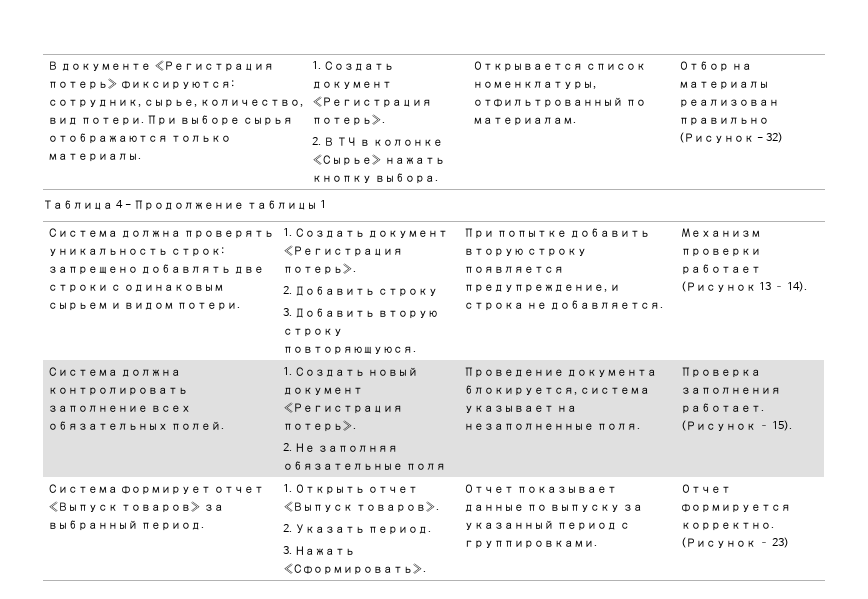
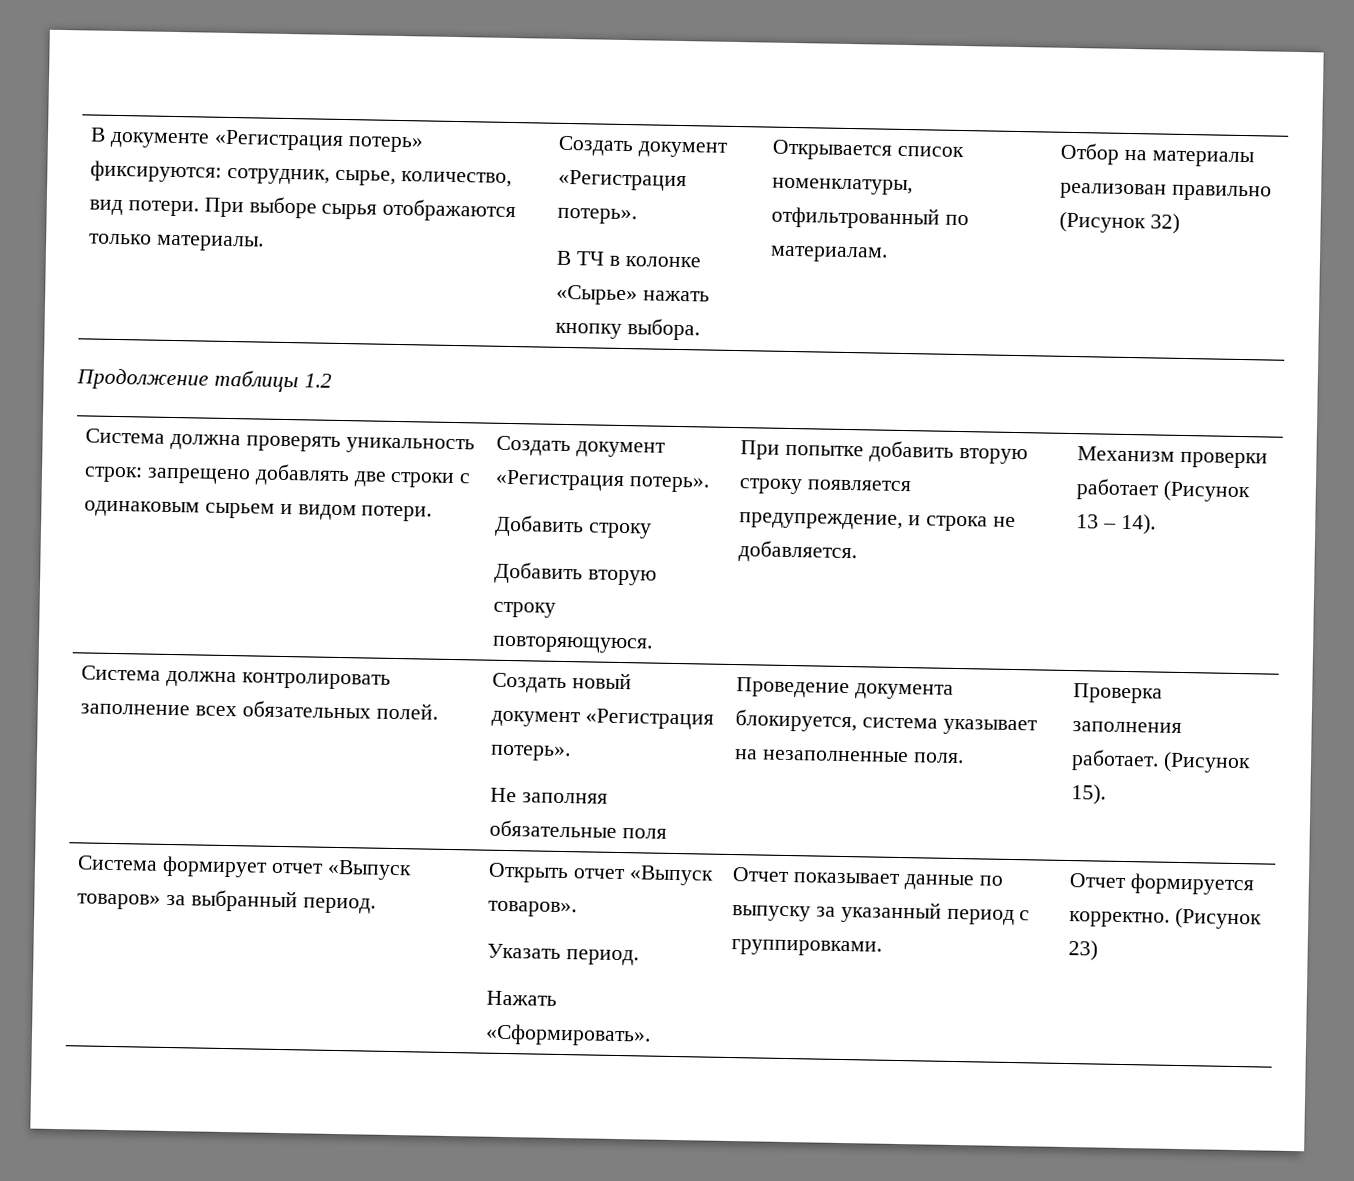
- При выборе сырья отображаются только материалы. | 1. Создать документ «Регистрация потерь».
- 2. В ТЧ в колонке «Сырье» нажать кнопку выбора.
+ При выборе сырья отображаются только материалы. | Создать документ «Регистрация потерь».
+ В ТЧ в колонке «Сырье» нажать кнопку выбора.
- Отбор на материалы реализован правильно (Рисунок - 32)
+ Отбор на материалы реализован правильно (Рисунок 32)
- Таблица 4 - Продолжение таблицы 1
+ Продолжение таблицы 1.2
- Система должна проверять уникальность строк: запрещено добавлять две строки с одинаковым сырьем и видом потери. | 1. Создать документ «Регистрация потерь».
- 2. Добавить строку
+ Система должна проверять уникальность строк: запрещено добавлять две строки с одинаковым сырьем и видом потери. | Создать документ «Регистрация потерь».
+ Добавить строку
- 3. Добавить вторую строку повторяющуюся.
+ Добавить вторую строку повторяющуюся.
- Система должна контролировать заполнение всех обязательных полей. | 1. Создать новый документ «Регистрация потерь».
- 2. Не заполняя обязательные поля | Проведение документа блокируется, система указывает на незаполненные поля. | Проверка заполнения работает. (Рисунок – 15).
+ Система должна контролировать заполнение всех обязательных полей. | Создать новый документ «Регистрация потерь».
+ Не заполняя обязательные поля | Проведение документа блокируется, система указывает на незаполненные поля. | Проверка заполнения работает. (Рисунок 15).
- Система формирует отчет «Выпуск товаров» за выбранный период. | 1. Открыть отчет «Выпуск товаров».
- 2. Указать период.
- 3. Нажать «Сформировать». | Отчет показывает данные по выпуску за указанный период с группировками. | Отчет формируется корректно. (Рисунок – 23)
+ Система формирует отчет «Выпуск товаров» за выбранный период. | Открыть отчет «Выпуск товаров».
+ Указать период.
+ Нажать «Сформировать». | Отчет показывает данные по выпуску за указанный период с группировками. | Отчет формируется корректно. (Рисунок 23)

